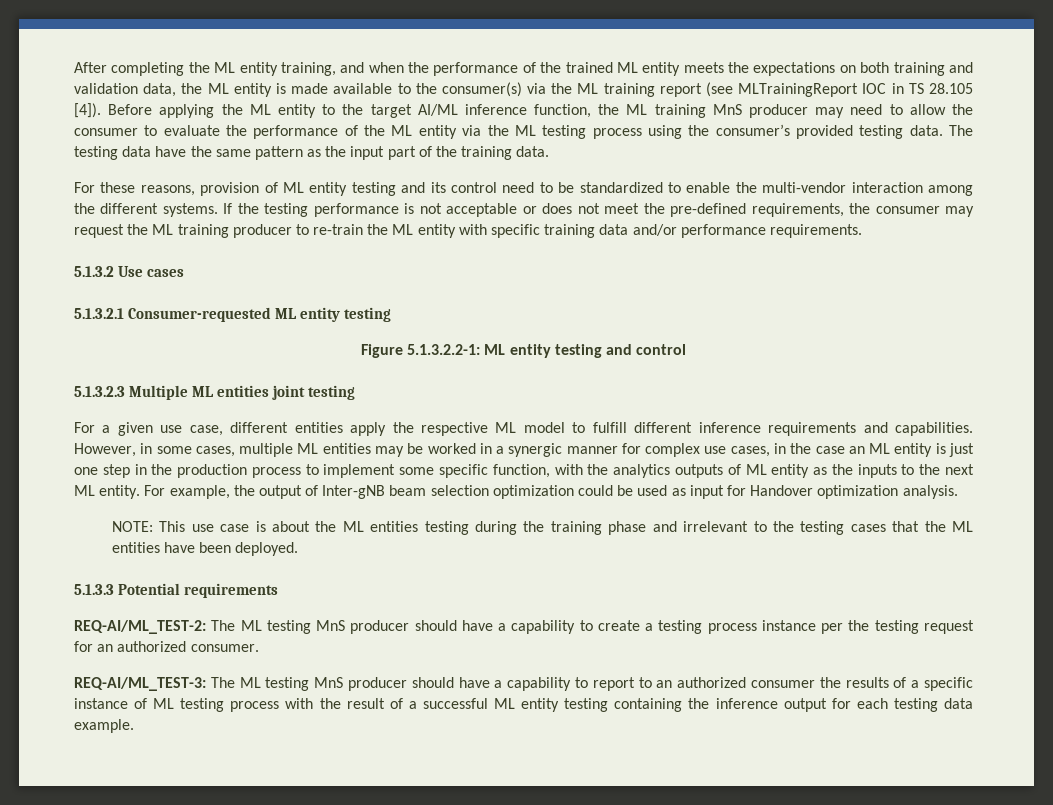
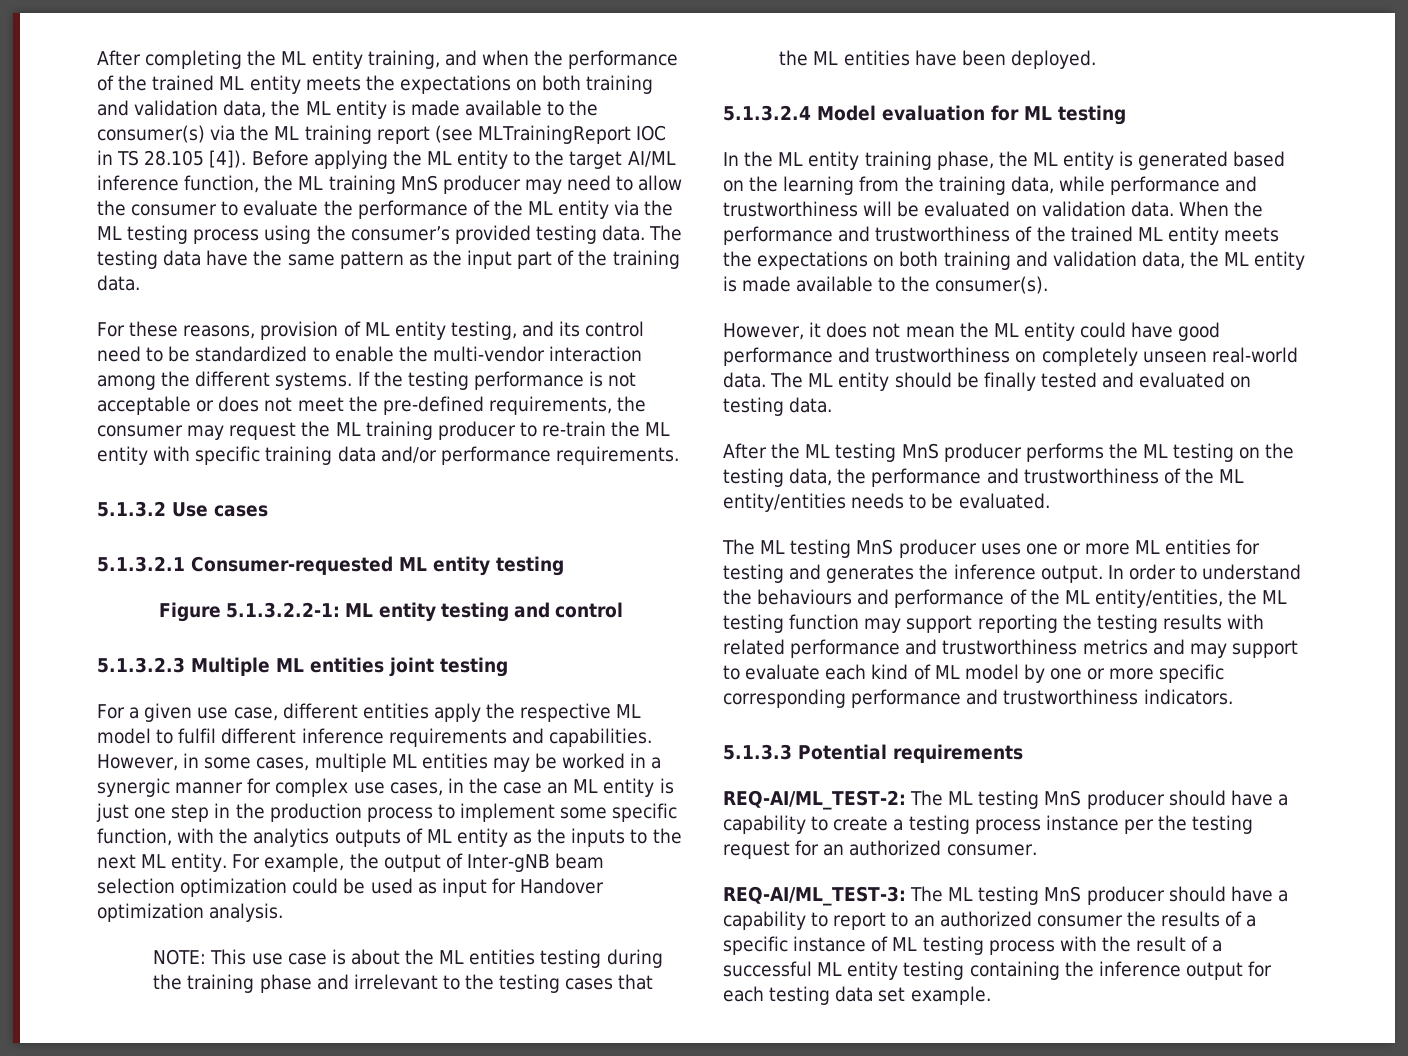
- For these reasons, provision of ML entity testing and its control need to be standardized to enable the multi-vendor interaction among the different systems.
+ For these reasons, provision of ML entity testing, and its control need to be standardized to enable the multi-vendor interaction among the different systems.
- For a given use case, different entities apply the respective ML model to fulfill different inference requirements and capabilities.
+ For a given use case, different entities apply the respective ML model to fulfil different inference requirements and capabilities.
+ 5.1.3.2.4 Model evaluation for ML testing
+ In the ML entity training phase, the ML entity is generated based on the learning from the training data, while performance and trustworthiness will be evaluated on validation data. When the performance and trustworthiness of the trained ML entity meets the expectations on both training and validation data, the ML entity is made available to the consumer(s).
+ However, it does not mean the ML entity could have good performance and trustworthiness on completely unseen real-world data. The ML entity should be finally tested and evaluated on testing data.
+ After the ML testing MnS producer performs the ML testing on the testing data, the performance and trustworthiness of the ML entity/entities needs to be evaluated.
+ The ML testing MnS producer uses one or more ML entities for testing and generates the inference output. In order to understand the behaviours and performance of the ML entity/entities, the ML testing function may support reporting the testing results with related performance and trustworthiness metrics and may support to evaluate each kind of ML model by one or more specific corresponding performance and trustworthiness indicators.
- REQ-AI/ML_TEST-3: The ML testing MnS producer should have a capability to report to an authorized consumer the results of a specific instance of ML testing process with the result of a successful ML entity testing containing the inference output for each testing data example.
+ REQ-AI/ML_TEST-3: The ML testing MnS producer should have a capability to report to an authorized consumer the results of a specific instance of ML testing process with the result of a successful ML entity testing containing the inference output for each testing data set example.

